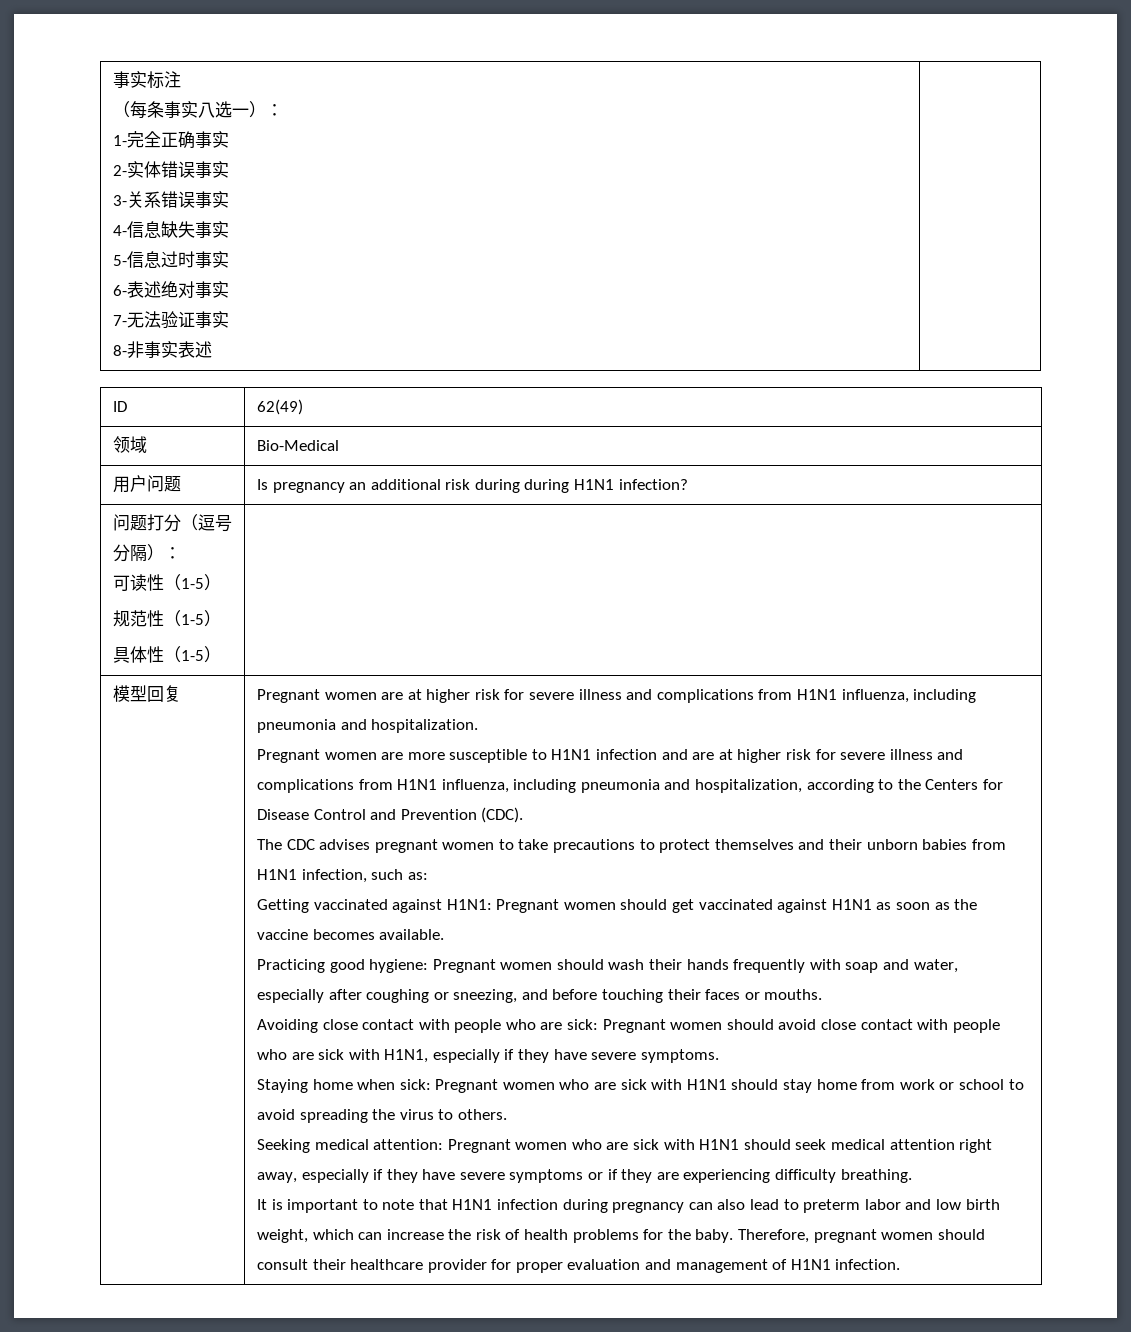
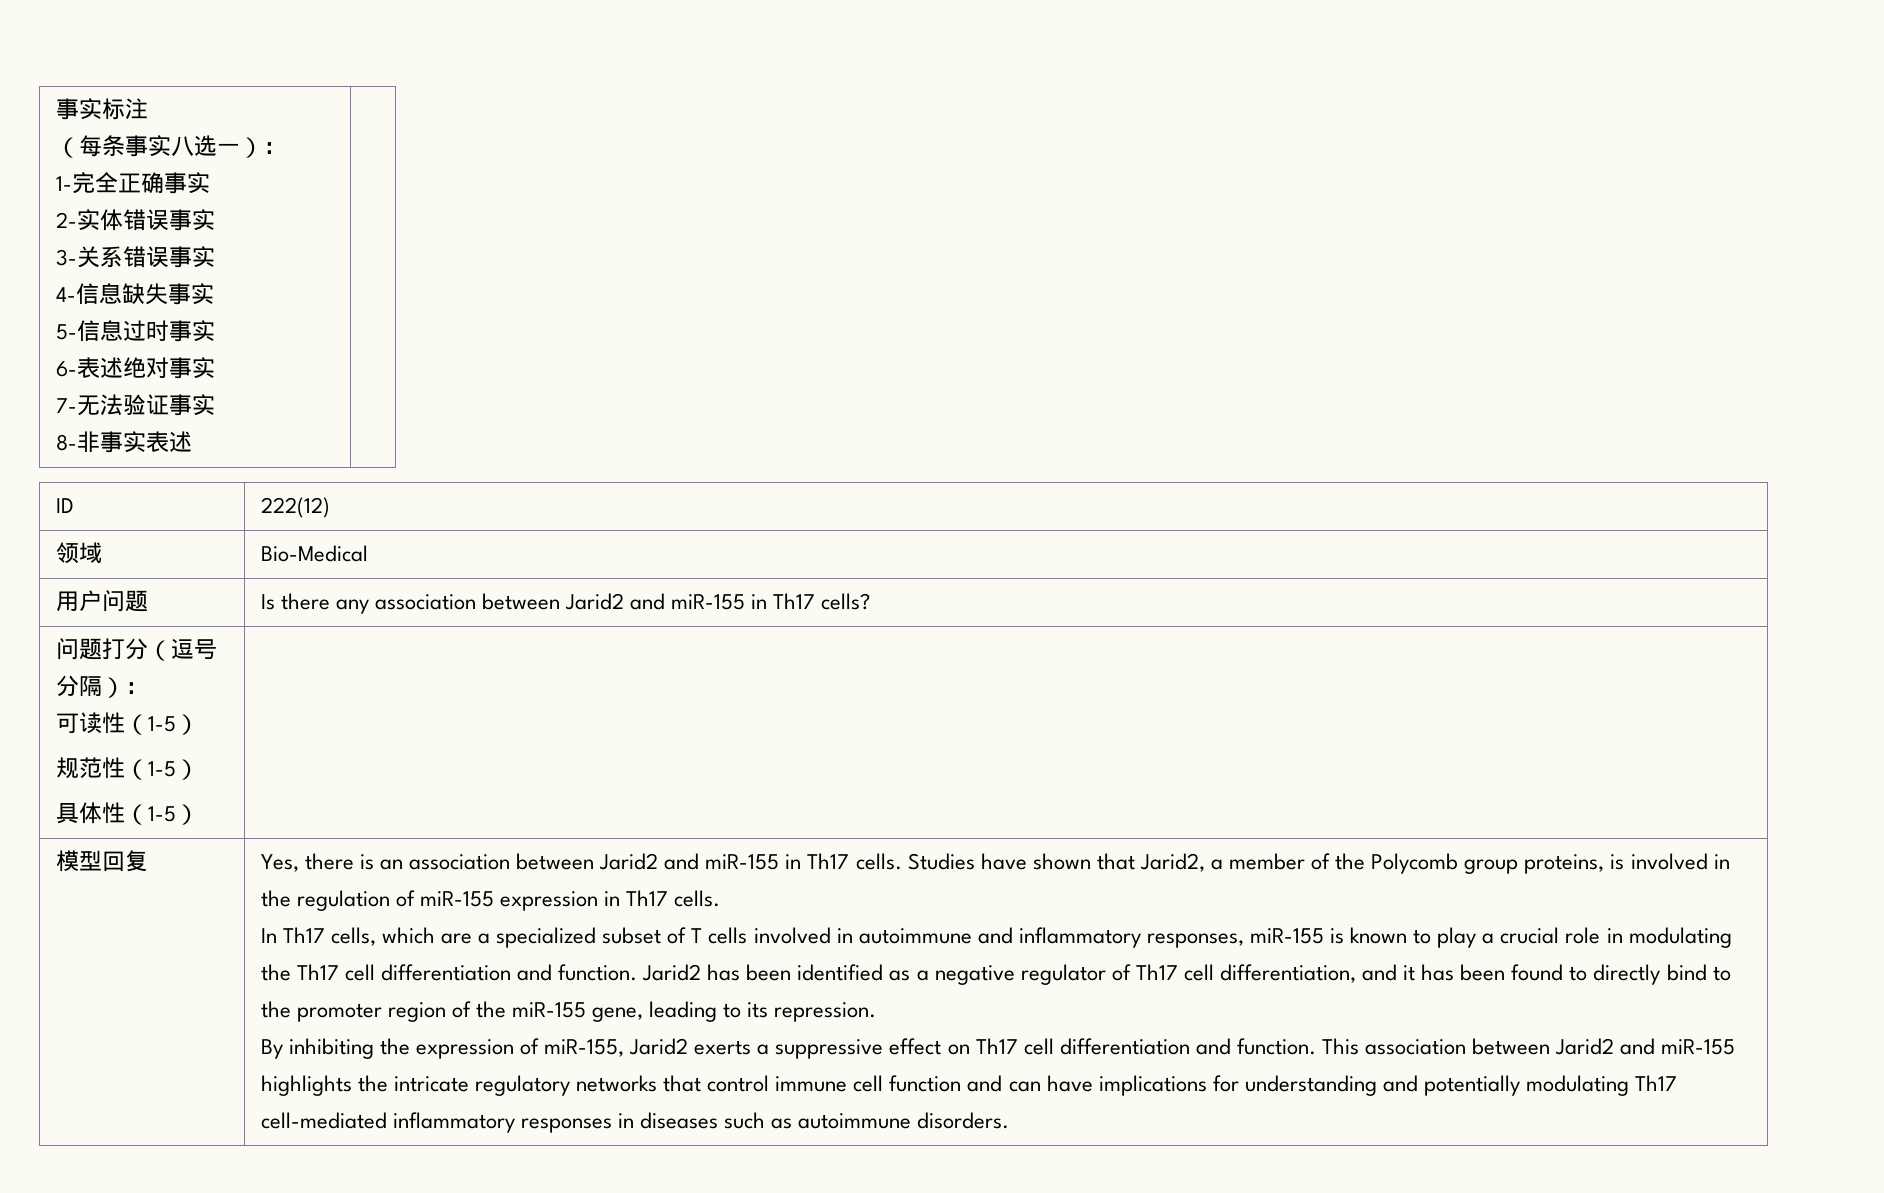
- ID | 62(49)
+ ID | 222(12)
- 用户问题 | Is pregnancy an additional risk during during H1N1 infection?
+ 用户问题 | Is there any association between Jarid2 and miR-155 in Th17 cells?
- Pregnant women are at higher risk for severe illness and complications from H1N1 influenza, including pneumonia and hospitalization.
- Pregnant women are more susceptible to H1N1 infection and are at higher risk for severe illness and complications from H1N1 influenza, including pneumonia and hospitalization, according to the Centers for Disease Control and Prevention (CDC).
- The CDC advises pregnant women to take precautions to protect themselves and their unborn babies from H1N1 infection, such as:
- Getting vaccinated against H1N1: Pregnant women should get vaccinated against H1N1 as soon as the vaccine becomes available.
- Practicing good hygiene: Pregnant women should wash their hands frequently with soap and water, especially after coughing or sneezing, and before touching their faces or mouths.
- Avoiding close contact with people who are sick: Pregnant women should avoid close contact with people who are sick with H1N1, especially if they have severe symptoms.
- Staying home when sick: Pregnant women who are sick with H1N1 should stay home from work or school to avoid spreading the virus to others.
- Seeking medical attention: Pregnant women who are sick with H1N1 should seek medical attention right away, especially if they have severe symptoms or if they are experiencing difficulty breathing.
- It is important to note that H1N1 infection during pregnancy can also lead to preterm labor and low birth weight, which can increase the risk of health problems for the baby. Therefore, pregnant women should consult their healthcare provider for proper evaluation and management of H1N1 infection.
+ Yes, there is an association between Jarid2 and miR-155 in Th17 cells. Studies have shown that Jarid2, a member of the Polycomb group proteins, is involved in the regulation of miR-155 expression in Th17 cells.
+ In Th17 cells, which are a specialized subset of T cells involved in autoimmune and inflammatory responses, miR-155 is known to play a crucial role in modulating the Th17 cell differentiation and function. Jarid2 has been identified as a negative regulator of Th17 cell differentiation, and it has been found to directly bind to the promoter region of the miR-155 gene, leading to its repression.
+ By inhibiting the expression of miR-155, Jarid2 exerts a suppressive effect on Th17 cell differentiation and function. This association between Jarid2 and miR-155 highlights the intricate regulatory networks that control immune cell function and can have implications for understanding and potentially modulating Th17 cell-mediated inflammatory responses in diseases such as autoimmune disorders.

